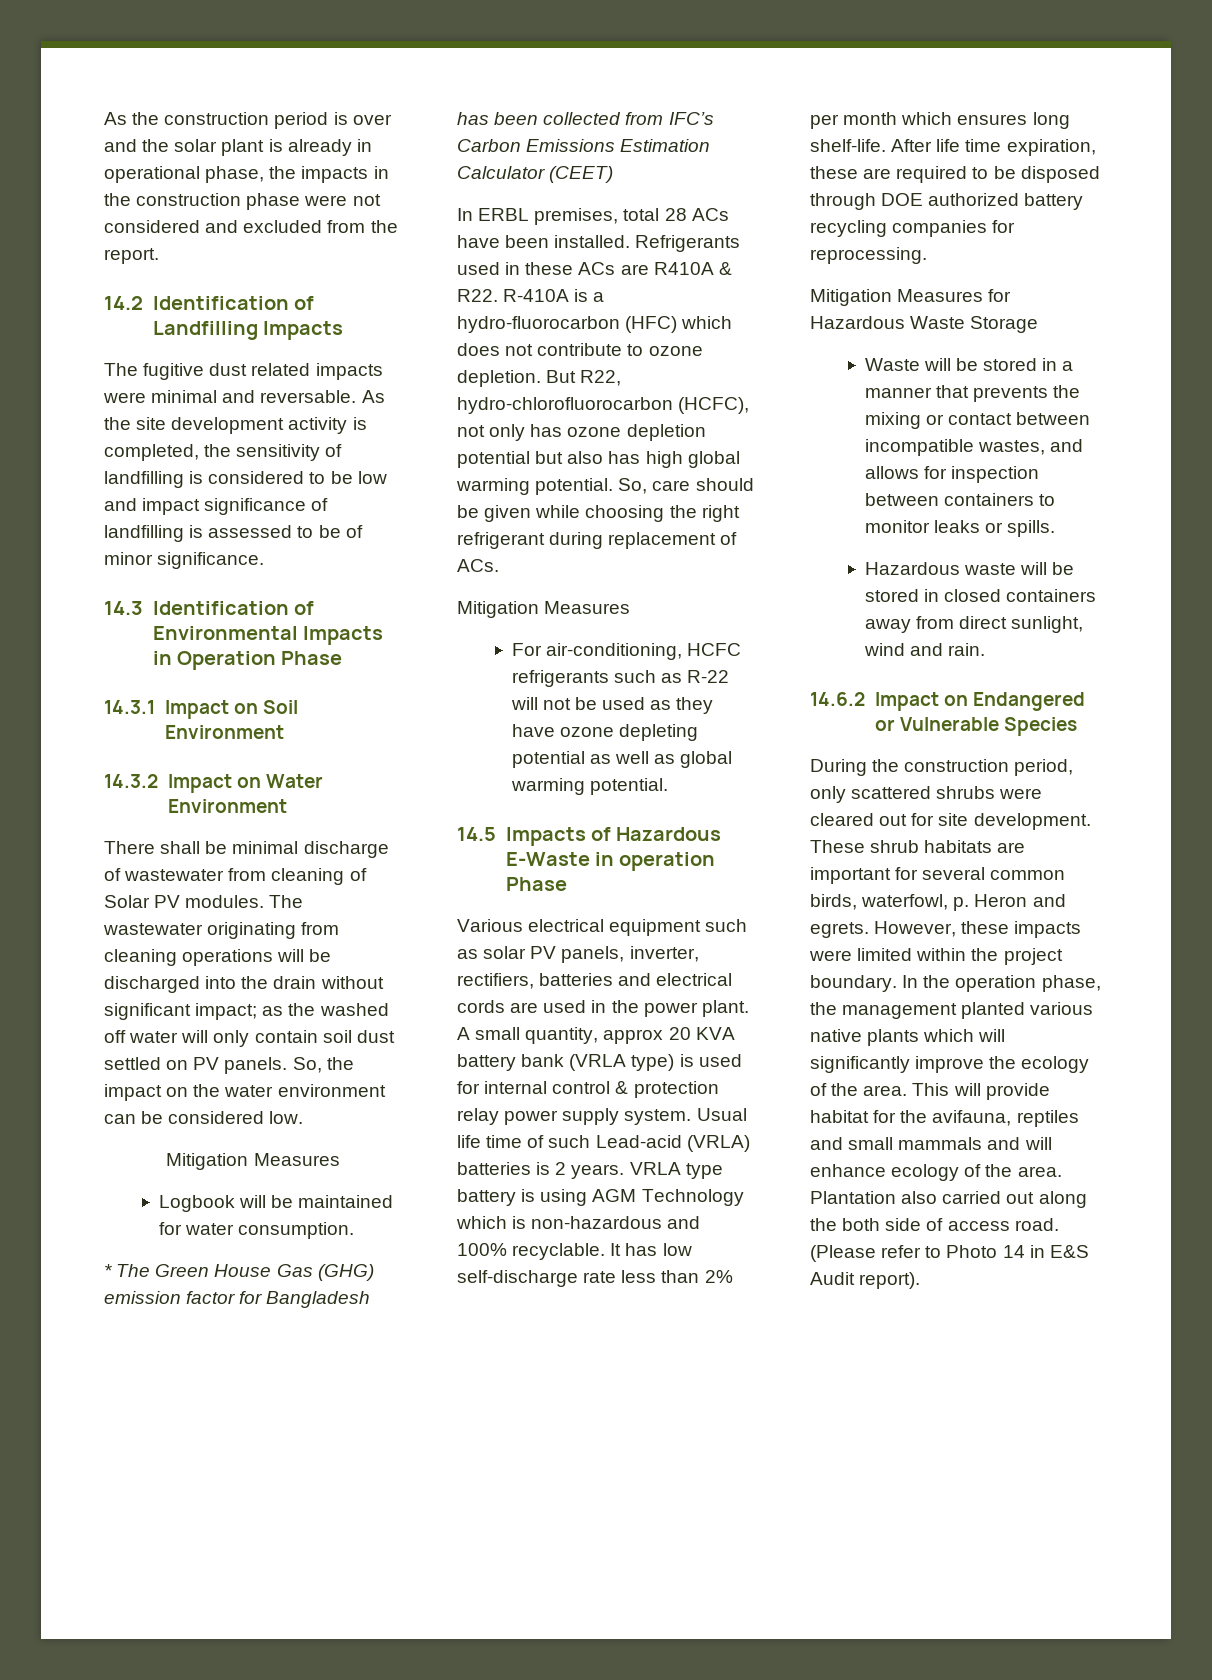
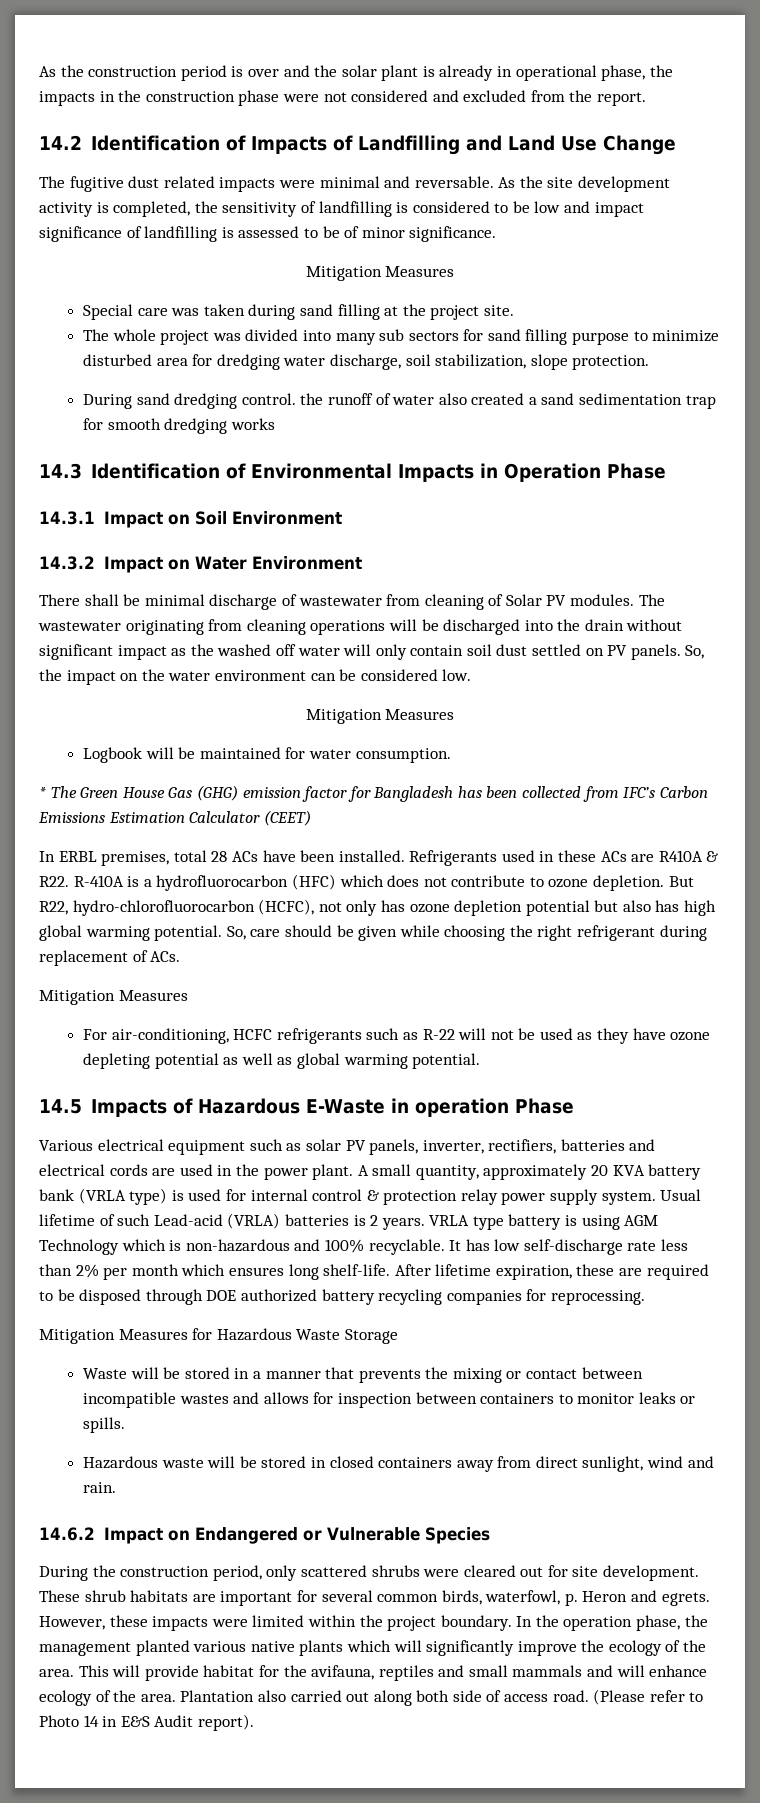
- 14.2 Identification of Landfilling Impacts
+ 14.2 Identification of Impacts of Landfilling and Land Use Change
  As the site development activity is completed, the sensitivity of landfilling is considered to be low and impact significance of landfilling is assessed to be of minor significance.
+ Mitigation Measures
+ Special care was taken during sand filling at the project site.
+ The whole project was divided into many sub sectors for sand filling purpose to minimize disturbed area for dredging water discharge, soil stabilization, slope protection.
+ During sand dredging control. the runoff of water also created a sand sedimentation trap for smooth dredging works
- The wastewater originating from cleaning operations will be discharged into the drain without significant impact; as the washed off water will only contain soil dust settled on PV panels.
+ The wastewater originating from cleaning operations will be discharged into the drain without significant impact as the washed off water will only contain soil dust settled on PV panels.
- Refrigerants used in these ACs are R410A & R22. R-410A is a hydro-fluorocarbon (HFC) which does not contribute to ozone depletion.
+ Refrigerants used in these ACs are R410A & R22. R-410A is a hydrofluorocarbon (HFC) which does not contribute to ozone depletion.
- A small quantity, approx 20 KVA battery bank (VRLA type) is used for internal control & protection relay power supply system.
+ A small quantity, approximately 20 KVA battery bank (VRLA type) is used for internal control & protection relay power supply system.
- Usual life time of such Lead-acid (VRLA) batteries is 2 years.
+ Usual lifetime of such Lead-acid (VRLA) batteries is 2 years.
- After life time expiration, these are required to be disposed through DOE authorized battery recycling companies for reprocessing.
+ After lifetime expiration, these are required to be disposed through DOE authorized battery recycling companies for reprocessing.
- Waste will be stored in a manner that prevents the mixing or contact between incompatible wastes, and allows for inspection between containers to monitor leaks or spills.
+ Waste will be stored in a manner that prevents the mixing or contact between incompatible wastes and allows for inspection between containers to monitor leaks or spills.
- Plantation also carried out along the both side of access road.
+ Plantation also carried out along both side of access road.

